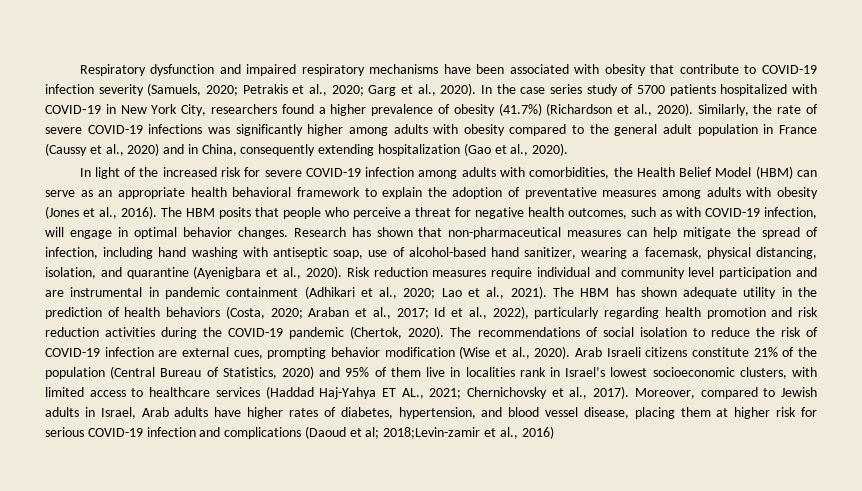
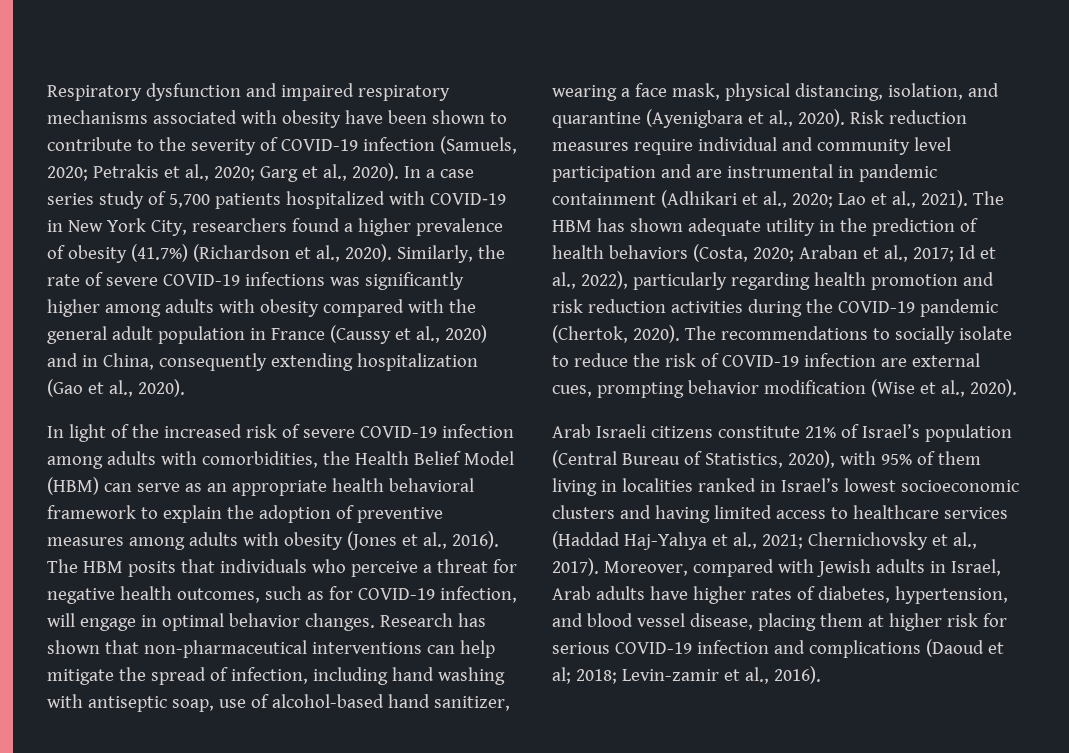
- Respiratory dysfunction and impaired respiratory mechanisms have been associated with obesity that contribute to COVID-19 infection severity (Samuels, 2020; Petrakis et al., 2020; Garg et al., 2020).
+ Respiratory dysfunction and impaired respiratory mechanisms associated with obesity have been shown to contribute to the severity of COVID-19 infection (Samuels, 2020; Petrakis et al., 2020; Garg et al., 2020).
- In the case series study of 5700 patients hospitalized with COVID‐19 in New York City, researchers found a higher prevalence of obesity (41.7%) (Richardson et al., 2020).
+ In a case series study of 5,700 patients hospitalized with COVID‐19 in New York City, researchers found a higher prevalence of obesity (41.7%) (Richardson et al., 2020).
- Similarly, the rate of severe COVID-19 infections was significantly higher among adults with obesity compared to the general adult population in France (Caussy et al., 2020) and in China, consequently extending hospitalization (Gao et al., 2020).
+ Similarly, the rate of severe COVID-19 infections was significantly higher among adults with obesity compared with the general adult population in France (Caussy et al., 2020) and in China, consequently extending hospitalization (Gao et al., 2020).
- In light of the increased risk for severe COVID-19 infection among adults with comorbidities, the Health Belief Model (HBM) can serve as an appropriate health behavioral framework to explain the adoption of preventative measures among adults with obesity (Jones et al., 2016).
+ In light of the increased risk of severe COVID-19 infection among adults with comorbidities, the Health Belief Model (HBM) can serve as an appropriate health behavioral framework to explain the adoption of preventive measures among adults with obesity (Jones et al., 2016).
- The HBM posits that people who perceive a threat for negative health outcomes, such as with COVID-19 infection, will engage in optimal behavior changes.
+ The HBM posits that individuals who perceive a threat for negative health outcomes, such as for COVID-19 infection, will engage in optimal behavior changes.
- Research has shown that non-pharmaceutical measures can help mitigate the spread of infection, including hand washing with antiseptic soap, use of alcohol-based hand sanitizer, wearing a facemask, physical distancing, isolation, and quarantine (Ayenigbara et al., 2020).
+ Research has shown that non-pharmaceutical interventions can help mitigate the spread of infection, including hand washing with antiseptic soap, use of alcohol-based hand sanitizer, wearing a face mask, physical distancing, isolation, and quarantine (Ayenigbara et al., 2020).
- The recommendations of social isolation to reduce the risk of COVID-19 infection are external cues, prompting behavior modification (Wise et al., 2020). Arab Israeli citizens constitute 21% of the population (Central Bureau of Statistics, 2020) and 95% of them live in localities rank in Israel’s lowest socioeconomic clusters, with limited access to healthcare services (Haddad Haj-Yahya ET AL., 2021; Chernichovsky et al., 2017).
+ The recommendations to socially isolate to reduce the risk of COVID-19 infection are external cues, prompting behavior modification (Wise et al., 2020).
+ Arab Israeli citizens constitute 21% of Israel’s population (Central Bureau of Statistics, 2020), with 95% of them living in localities ranked in Israel’s lowest socioeconomic clusters and having limited access to healthcare services (Haddad Haj-Yahya et al., 2021; Chernichovsky et al., 2017).
- Moreover, compared to Jewish adults in Israel, Arab adults have higher rates of diabetes, hypertension, and blood vessel disease, placing them at higher risk for serious COVID-19 infection and complications (Daoud et al; 2018;Levin-zamir et al., 2016)
+ Moreover, compared with Jewish adults in Israel, Arab adults have higher rates of diabetes, hypertension, and blood vessel disease, placing them at higher risk for serious COVID-19 infection and complications (Daoud et al; 2018; Levin-zamir et al., 2016).

